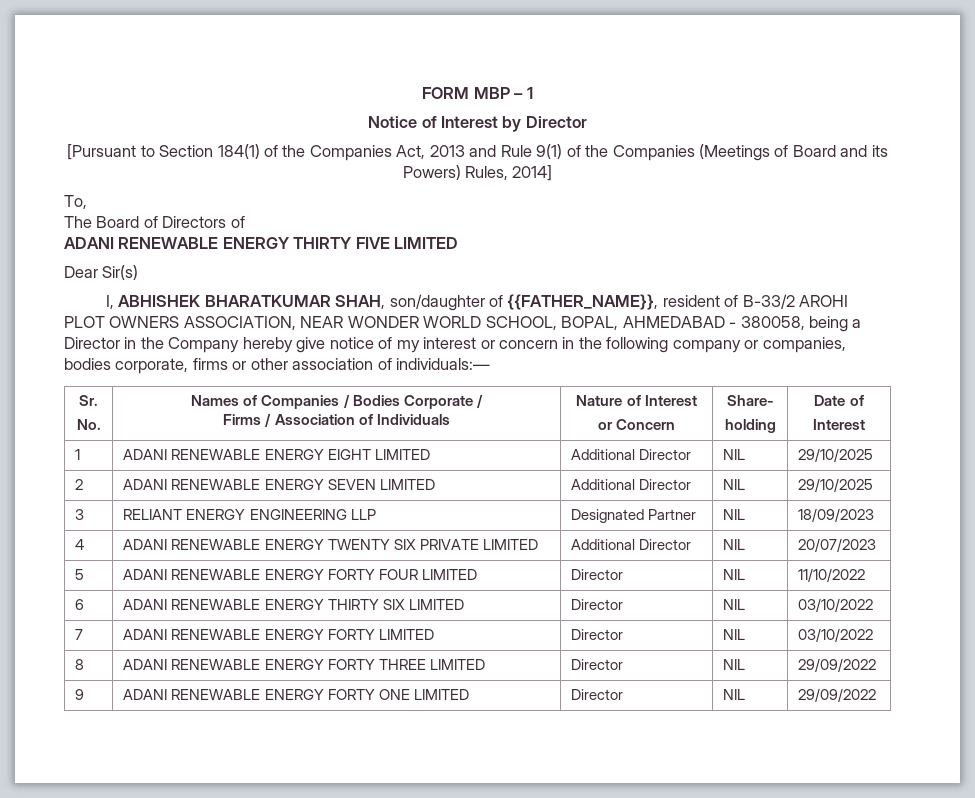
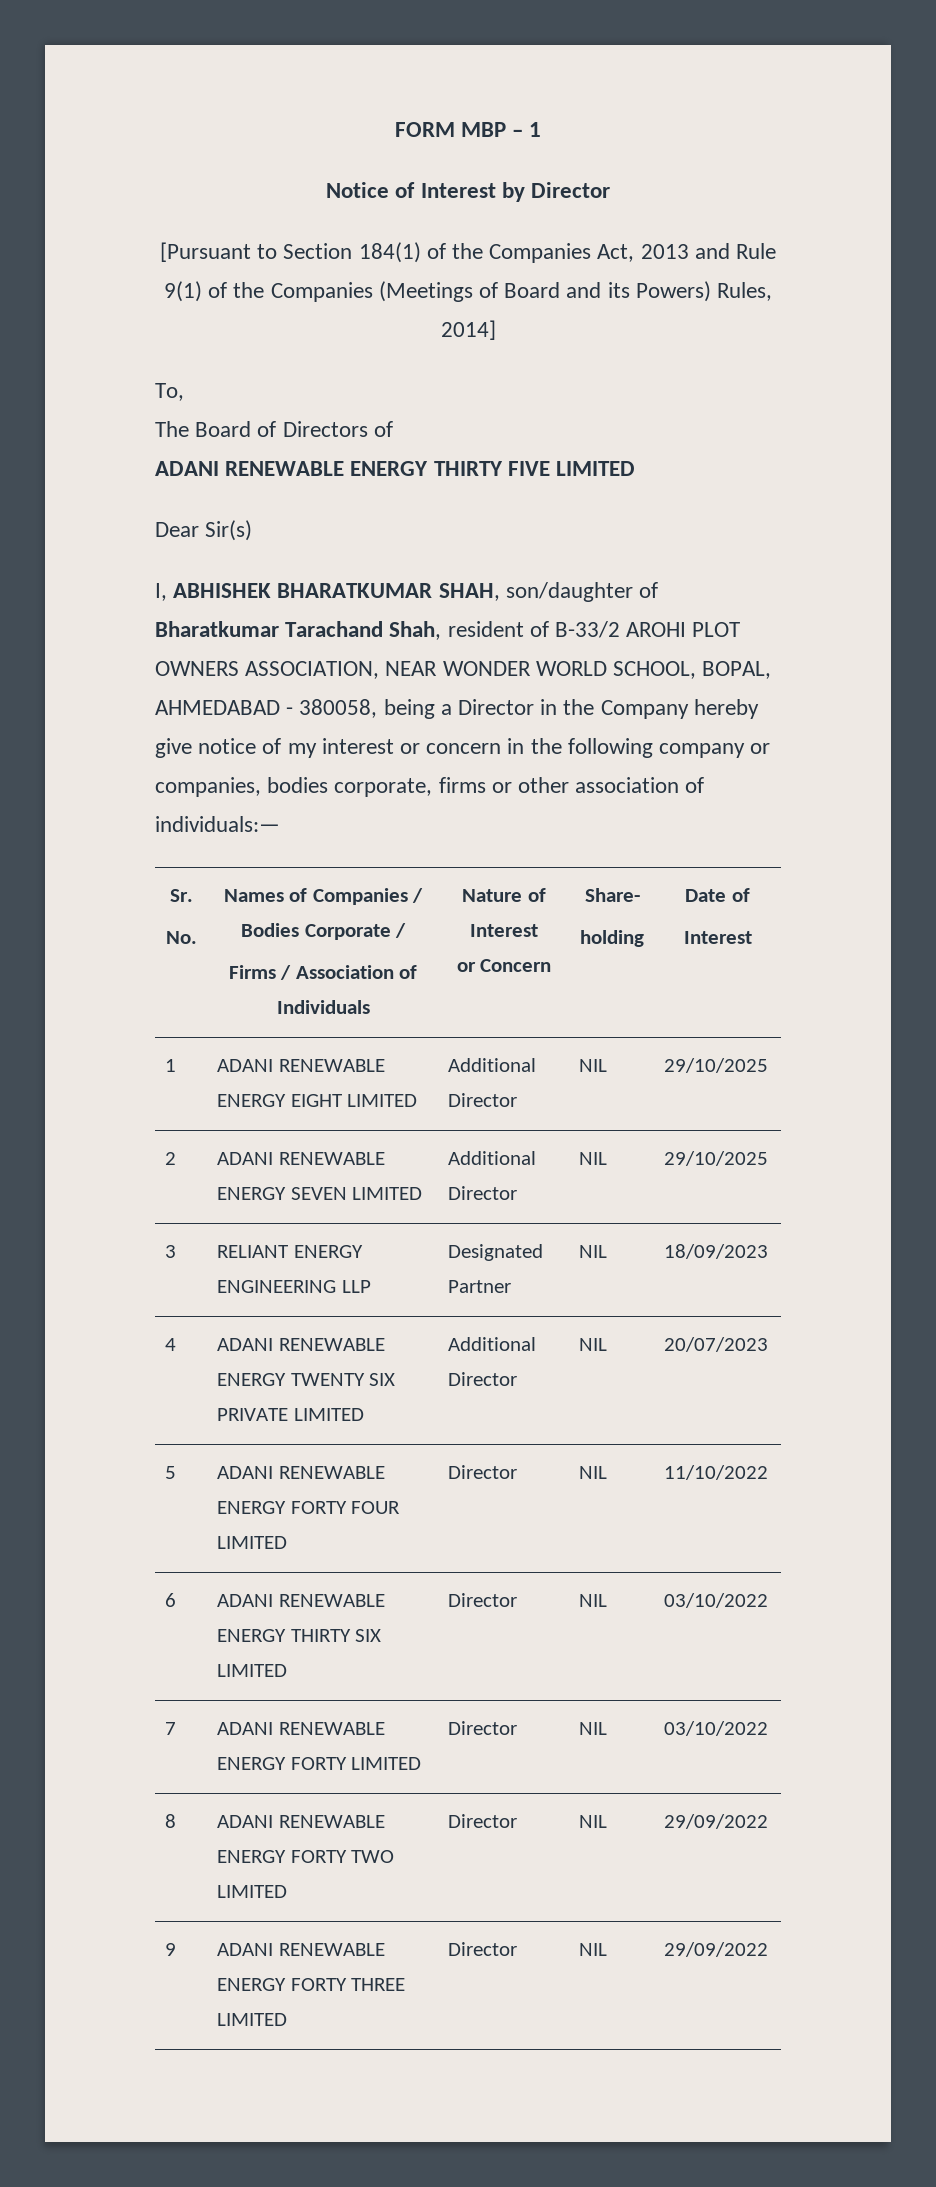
- I, ABHISHEK BHARATKUMAR SHAH, son/daughter of {{FATHER_NAME}}, resident of B-33/2 AROHI PLOT OWNERS ASSOCIATION, NEAR WONDER WORLD SCHOOL, BOPAL, AHMEDABAD - 380058, being a Director in the Company hereby give notice of my interest or concern in the following company or companies, bodies corporate, firms or other association of individuals:—
+ I, ABHISHEK BHARATKUMAR SHAH, son/daughter of Bharatkumar Tarachand Shah, resident of B-33/2 AROHI PLOT OWNERS ASSOCIATION, NEAR WONDER WORLD SCHOOL, BOPAL, AHMEDABAD - 380058, being a Director in the Company hereby give notice of my interest or concern in the following company or companies, bodies corporate, firms or other association of individuals:—
- 8 | ADANI RENEWABLE ENERGY FORTY THREE LIMITED | Director | NIL | 29/09/2022
+ 8 | ADANI RENEWABLE ENERGY FORTY TWO LIMITED | Director | NIL | 29/09/2022
- 9 | ADANI RENEWABLE ENERGY FORTY ONE LIMITED | Director | NIL | 29/09/2022
+ 9 | ADANI RENEWABLE ENERGY FORTY THREE LIMITED | Director | NIL | 29/09/2022

